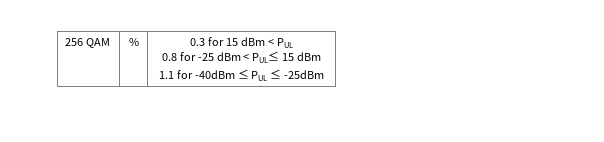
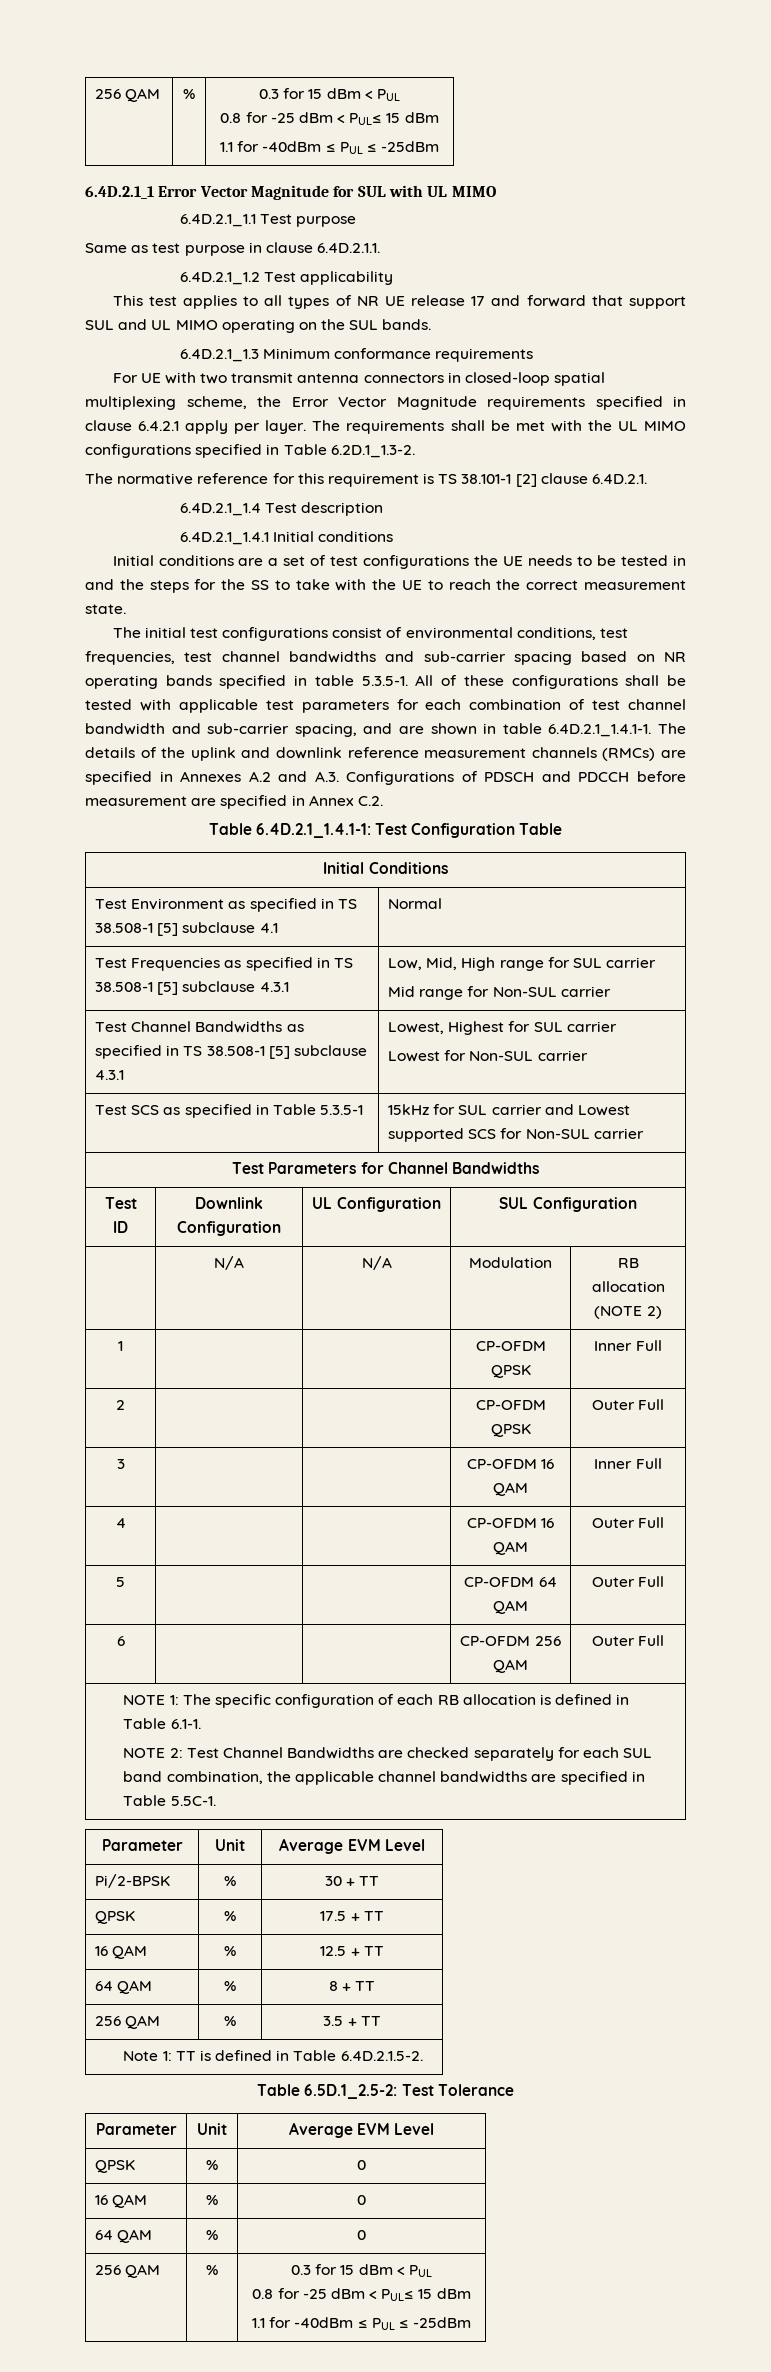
+ 6.4D.2.1_1 Error Vector Magnitude for SUL with UL MIMO
+ 6.4D.2.1_1.1 Test purpose
+ Same as test purpose in clause 6.4D.2.1.1.
+ 6.4D.2.1_1.2 Test applicability
+ This test applies to all types of NR UE release 17 and forward that support SUL and UL MIMO operating on the SUL bands.
+ 6.4D.2.1_1.3 Minimum conformance requirements
+ For UE with two transmit antenna connectors in closed-loop spatial multiplexing scheme, the Error Vector Magnitude requirements specified in clause 6.4.2.1 apply per layer. The requirements shall be met with the UL MIMO configurations specified in Table 6.2D.1_1.3-2.
+ The normative reference for this requirement is TS 38.101-1 [2] clause 6.4D.2.1.
+ 6.4D.2.1_1.4 Test description
+ 6.4D.2.1_1.4.1 Initial conditions
+ Initial conditions are a set of test configurations the UE needs to be tested in and the steps for the SS to take with the UE to reach the correct measurement state.
+ The initial test configurations consist of environmental conditions, test frequencies, test channel bandwidths and sub-carrier spacing based on NR operating bands specified in table 5.3.5-1. All of these configurations shall be tested with applicable test parameters for each combination of test channel bandwidth and sub-carrier spacing, and are shown in table 6.4D.2.1_1.4.1-1. The details of the uplink and downlink reference measurement channels (RMCs) are specified in Annexes A.2 and A.3. Configurations of PDSCH and PDCCH before measurement are specified in Annex C.2.
+ Table 6.4D.2.1_1.4.1-1: Test Configuration Table
+ Initial Conditions
+ Test Environment as specified in TS 38.508-1 [5] subclause 4.1 | Normal
+ Test Frequencies as specified in TS 38.508-1 [5] subclause 4.3.1 | Low, Mid, High range for SUL carrier
+ Mid range for Non-SUL carrier
+ Test Channel Bandwidths as specified in TS 38.508-1 [5] subclause 4.3.1 | Lowest, Highest for SUL carrier
+ Lowest for Non-SUL carrier
+ Test SCS as specified in Table 5.3.5-1 | 15kHz for SUL carrier and Lowest supported SCS for Non-SUL carrier
+ Test Parameters for Channel Bandwidths
+ Test ID | Downlink Configuration | UL Configuration | SUL Configuration
+ | N/A | N/A | Modulation | RB allocation (NOTE 2)
+ 1 | | | CP-OFDM QPSK | Inner Full
+ 2 | | | CP-OFDM QPSK | Outer Full
+ 3 | | | CP-OFDM 16 QAM | Inner Full
+ 4 | | | CP-OFDM 16 QAM | Outer Full
+ 5 | | | CP-OFDM 64 QAM | Outer Full
+ 6 | | | CP-OFDM 256 QAM | Outer Full
+ NOTE 1: The specific configuration of each RB allocation is defined in Table 6.1-1.
+ NOTE 2: Test Channel Bandwidths are checked separately for each SUL band combination, the applicable channel bandwidths are specified in Table 5.5C-1.
+ Parameter | Unit | Average EVM Level
+ Pi/2-BPSK | % | 30 + TT
+ QPSK | % | 17.5 + TT
+ 16 QAM | % | 12.5 + TT
+ 64 QAM | % | 8 + TT
+ 256 QAM | % | 3.5 + TT
+ Note 1: TT is defined in Table 6.4D.2.1.5-2.
+ Table 6.5D.1_2.5-2: Test Tolerance
+ Parameter | Unit | Average EVM Level
+ QPSK | % | 0
+ 16 QAM | % | 0
+ 64 QAM | % | 0
+ 256 QAM | % | 0.3 for 15 dBm < PUL
+ 0.8 for -25 dBm < PUL≤ 15 dBm
+ 1.1 for -40dBm ≤ PUL ≤ -25dBm

